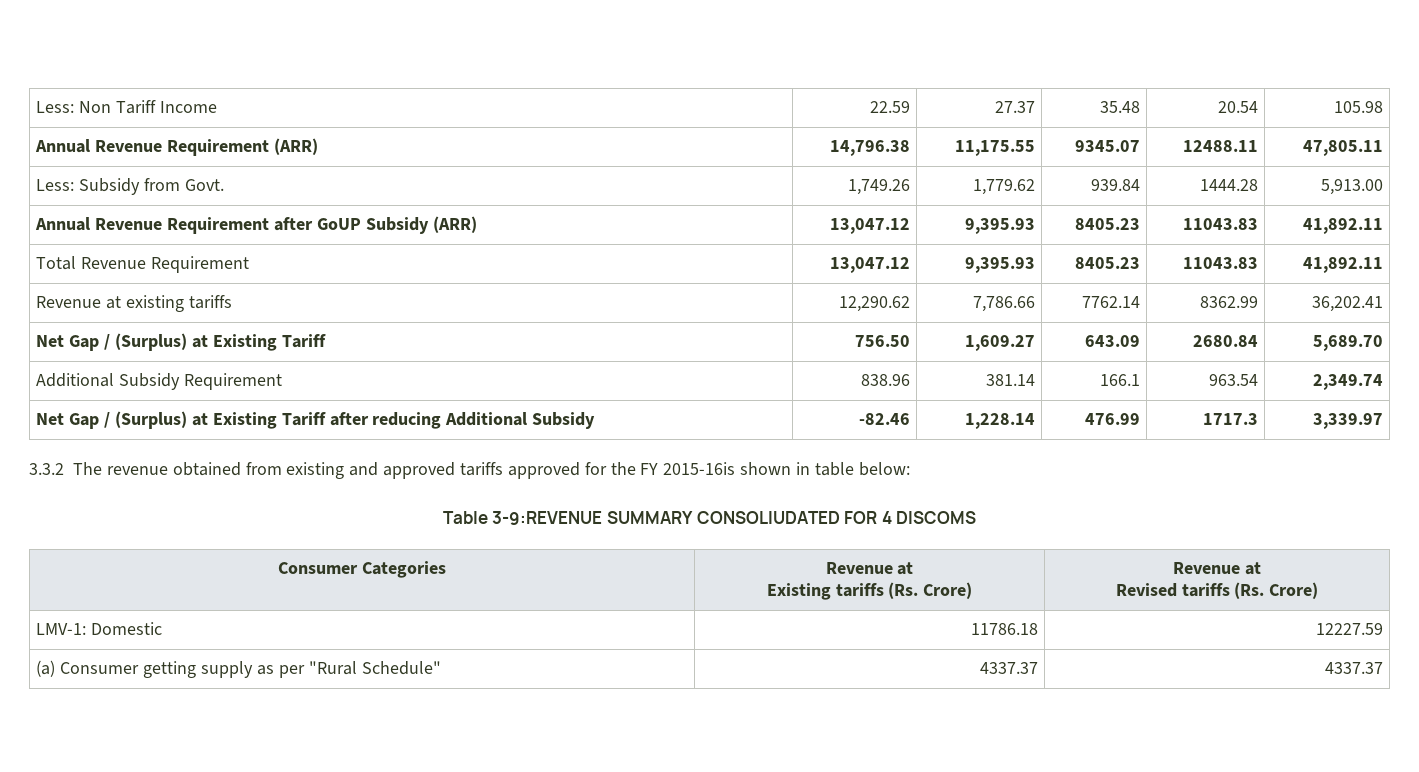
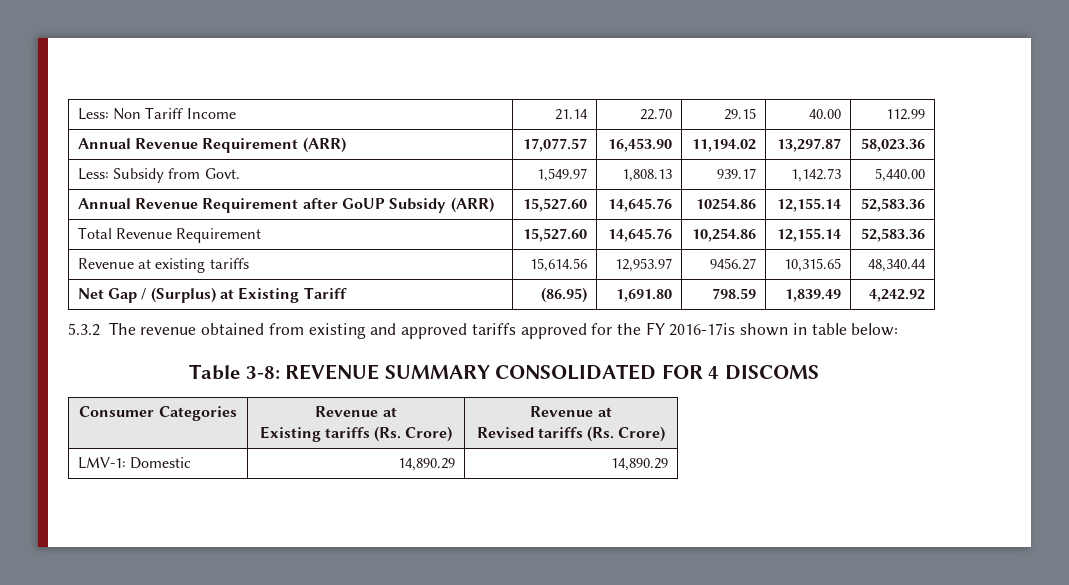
- Less: Non Tariff Income | 22.59 | 27.37 | 35.48 | 20.54 | 105.98
+ Less: Non Tariff Income | 21.14 | 22.70 | 29.15 | 40.00 | 112.99
- Annual Revenue Requirement (ARR) | 14,796.38 | 11,175.55 | 9345.07 | 12488.11 | 47,805.11
+ Annual Revenue Requirement (ARR) | 17,077.57 | 16,453.90 | 11,194.02 | 13,297.87 | 58,023.36
- Less: Subsidy from Govt. | 1,749.26 | 1,779.62 | 939.84 | 1444.28 | 5,913.00
+ Less: Subsidy from Govt. | 1,549.97 | 1,808.13 | 939.17 | 1,142.73 | 5,440.00
- Annual Revenue Requirement after GoUP Subsidy (ARR) | 13,047.12 | 9,395.93 | 8405.23 | 11043.83 | 41,892.11
- Total Revenue Requirement | 13,047.12 | 9,395.93 | 8405.23 | 11043.83 | 41,892.11
+ Annual Revenue Requirement after GoUP Subsidy (ARR) | 15,527.60 | 14,645.76 | 10254.86 | 12,155.14 | 52,583.36
+ Total Revenue Requirement | 15,527.60 | 14,645.76 | 10,254.86 | 12,155.14 | 52,583.36
- Revenue at existing tariffs | 12,290.62 | 7,786.66 | 7762.14 | 8362.99 | 36,202.41
+ Revenue at existing tariffs | 15,614.56 | 12,953.97 | 9456.27 | 10,315.65 | 48,340.44
- Net Gap / (Surplus) at Existing Tariff | 756.50 | 1,609.27 | 643.09 | 2680.84 | 5,689.70
- Additional Subsidy Requirement | 838.96 | 381.14 | 166.1 | 963.54 | 2,349.74
- Net Gap / (Surplus) at Existing Tariff after reducing Additional Subsidy | -82.46 | 1,228.14 | 476.99 | 1717.3 | 3,339.97
- 3.3.2 The revenue obtained from existing and approved tariffs approved for the FY 2015-16is shown in table below:
+ Net Gap / (Surplus) at Existing Tariff | (86.95) | 1,691.80 | 798.59 | 1,839.49 | 4,242.92
+ 5.3.2 The revenue obtained from existing and approved tariffs approved for the FY 2016-17is shown in table below:
- Table 3-9:REVENUE SUMMARY CONSOLIUDATED FOR 4 DISCOMS
+ Table 3-8: REVENUE SUMMARY CONSOLIDATED FOR 4 DISCOMS
- LMV-1: Domestic | 11786.18 | 12227.59
- (a) Consumer getting supply as per "Rural Schedule" | 4337.37 | 4337.37
+ LMV-1: Domestic | 14,890.29 | 14,890.29

